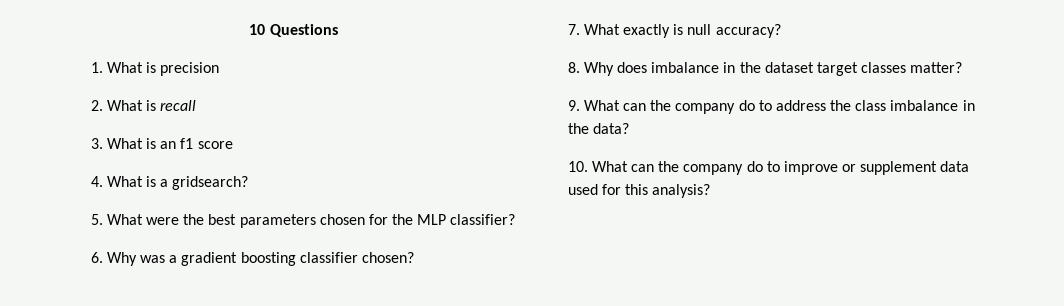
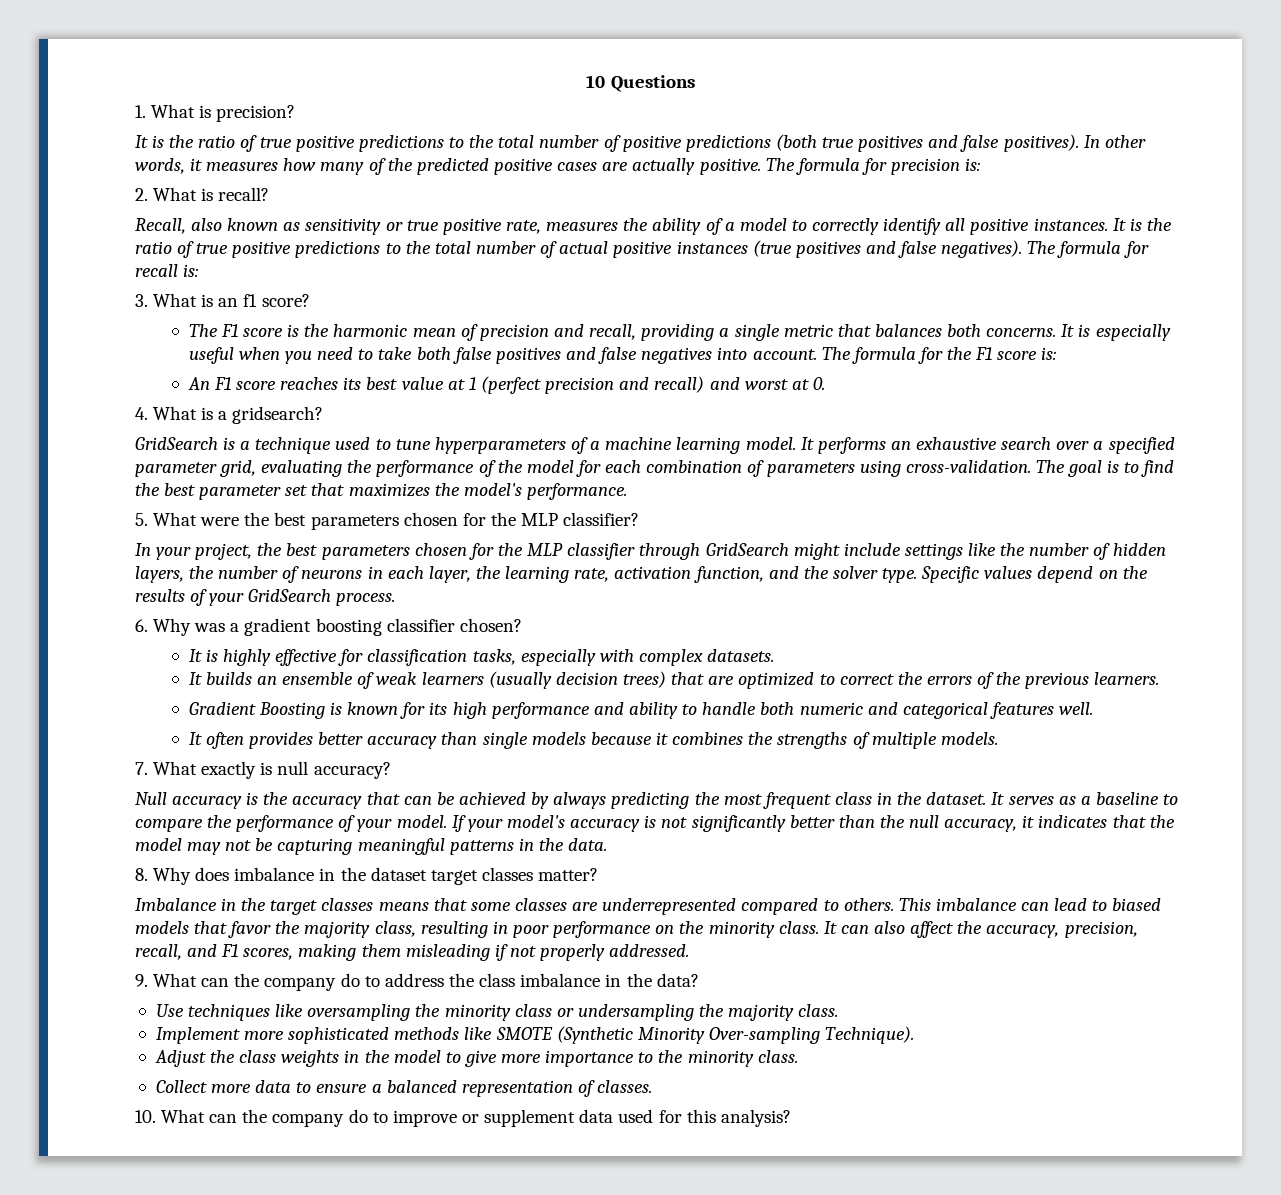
- 1. What is precision
+ 1. What is precision?
+ It is the ratio of true positive predictions to the total number of positive predictions (both true positives and false positives). In other words, it measures how many of the predicted positive cases are actually positive. The formula for precision is:
- 2. What is recall
+ 2. What is recall?
+ Recall, also known as sensitivity or true positive rate, measures the ability of a model to correctly identify all positive instances. It is the ratio of true positive predictions to the total number of actual positive instances (true positives and false negatives). The formula for recall is:
- 3. What is an f1 score
+ 3. What is an f1 score?
+ The F1 score is the harmonic mean of precision and recall, providing a single metric that balances both concerns. It is especially useful when you need to take both false positives and false negatives into account. The formula for the F1 score is:
+ An F1 score reaches its best value at 1 (perfect precision and recall) and worst at 0.
+ GridSearch is a technique used to tune hyperparameters of a machine learning model. It performs an exhaustive search over a specified parameter grid, evaluating the performance of the model for each combination of parameters using cross-validation. The goal is to find the best parameter set that maximizes the model's performance.
+ In your project, the best parameters chosen for the MLP classifier through GridSearch might include settings like the number of hidden layers, the number of neurons in each layer, the learning rate, activation function, and the solver type. Specific values depend on the results of your GridSearch process.
+ It is highly effective for classification tasks, especially with complex datasets.
+ It builds an ensemble of weak learners (usually decision trees) that are optimized to correct the errors of the previous learners.
+ Gradient Boosting is known for its high performance and ability to handle both numeric and categorical features well.
+ It often provides better accuracy than single models because it combines the strengths of multiple models.
+ Null accuracy is the accuracy that can be achieved by always predicting the most frequent class in the dataset. It serves as a baseline to compare the performance of your model. If your model's accuracy is not significantly better than the null accuracy, it indicates that the model may not be capturing meaningful patterns in the data.
+ Imbalance in the target classes means that some classes are underrepresented compared to others. This imbalance can lead to biased models that favor the majority class, resulting in poor performance on the minority class. It can also affect the accuracy, precision, recall, and F1 scores, making them misleading if not properly addressed.
+ Use techniques like oversampling the minority class or undersampling the majority class.
+ Implement more sophisticated methods like SMOTE (Synthetic Minority Over-sampling Technique).
+ Adjust the class weights in the model to give more importance to the minority class.
+ Collect more data to ensure a balanced representation of classes.

